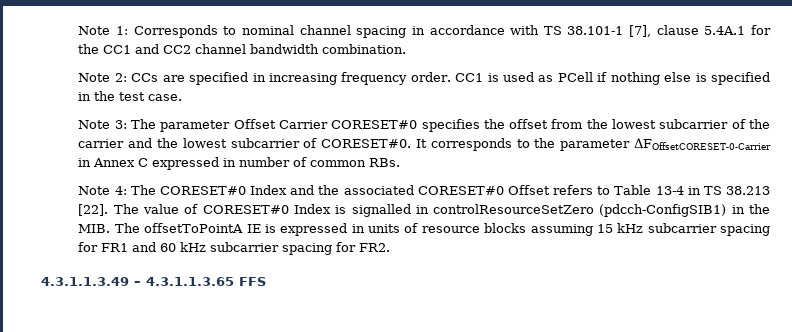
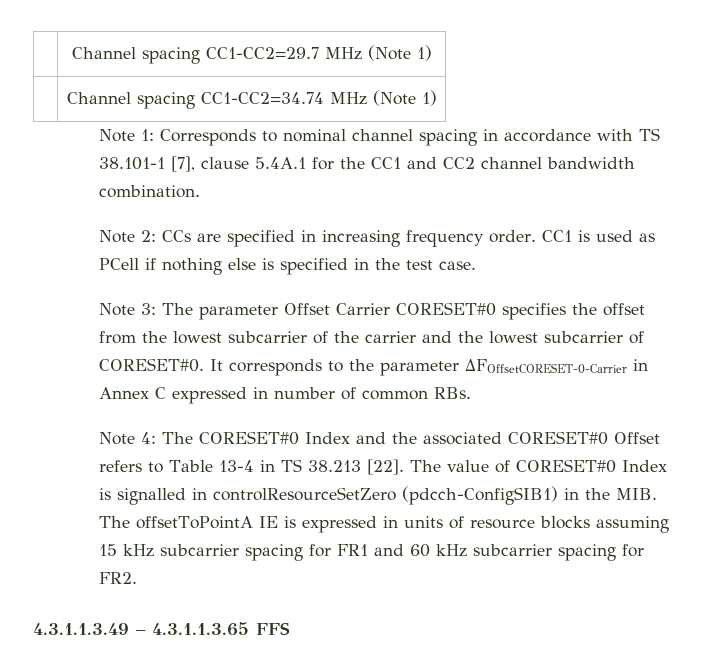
+ | Channel spacing CC1-CC2=29.7 MHz (Note 1)
+ | Channel spacing CC1-CC2=34.74 MHz (Note 1)

